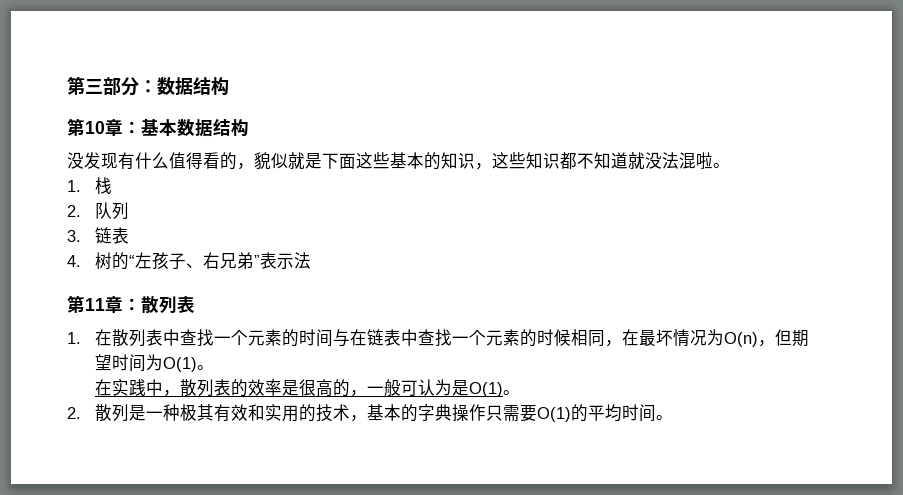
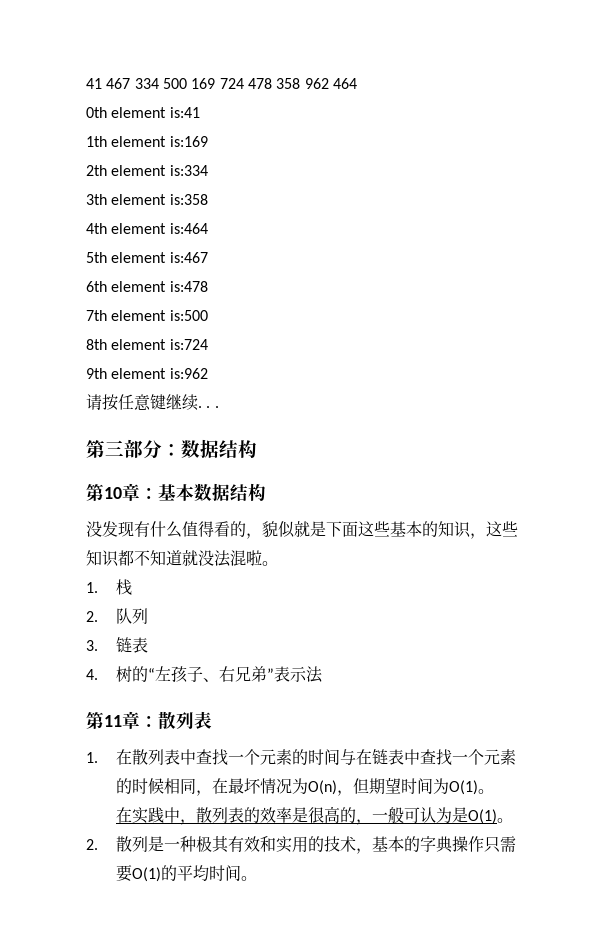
+ 41 467 334 500 169 724 478 358 962 464
+ 0th element is:41
+ 1th element is:169
+ 2th element is:334
+ 3th element is:358
+ 4th element is:464
+ 5th element is:467
+ 6th element is:478
+ 7th element is:500
+ 8th element is:724
+ 9th element is:962
+ 请按任意键继续. . .

